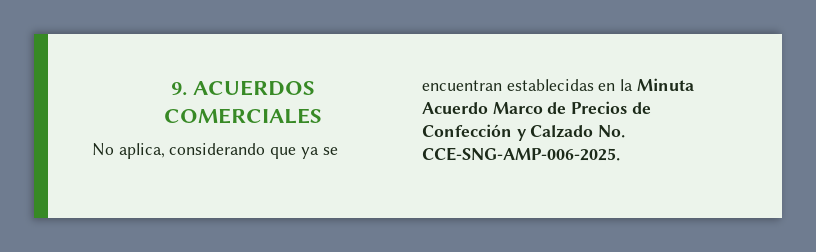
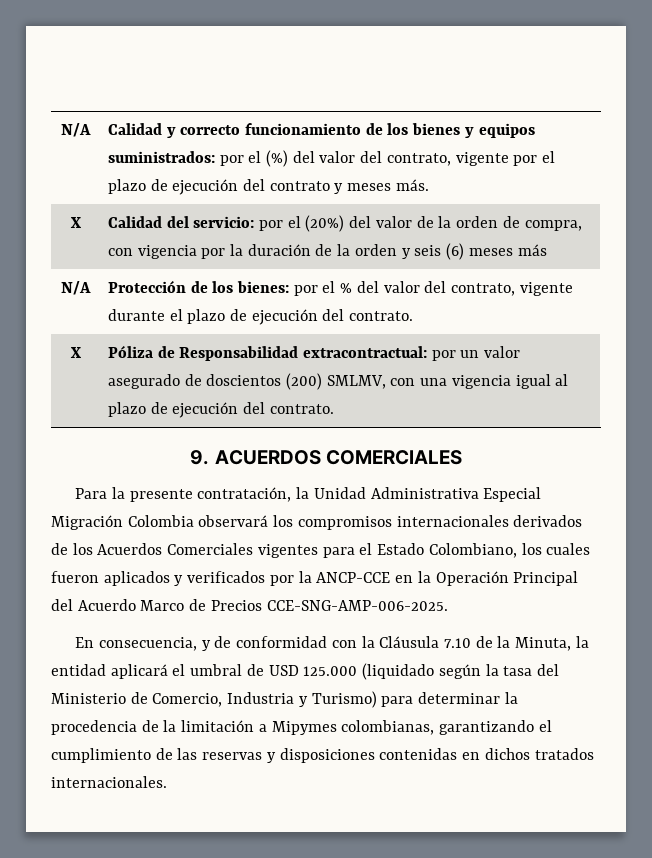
+ N/A | Calidad y correcto funcionamiento de los bienes y equipos suministrados: por el (%) del valor del contrato, vigente por el plazo de ejecución del contrato y meses más.
+ X | Calidad del servicio: por el (20%) del valor de la orden de compra, con vigencia por la duración de la orden y seis (6) meses más
+ N/A | Protección de los bienes: por el % del valor del contrato, vigente durante el plazo de ejecución del contrato.
+ X | Póliza de Responsabilidad extracontractual: por un valor asegurado de doscientos (200) SMLMV, con una vigencia igual al plazo de ejecución del contrato.
  9. ACUERDOS COMERCIALES
- No aplica, considerando que ya se encuentran establecidas en la Minuta Acuerdo Marco de Precios de Confección y Calzado No. CCE-SNG-AMP-006-2025.
+ Para la presente contratación, la Unidad Administrativa Especial Migración Colombia observará los compromisos internacionales derivados de los Acuerdos Comerciales vigentes para el Estado Colombiano, los cuales fueron aplicados y verificados por la ANCP-CCE en la Operación Principal del Acuerdo Marco de Precios CCE-SNG-AMP-006-2025.
+ En consecuencia, y de conformidad con la Cláusula 7.10 de la Minuta, la entidad aplicará el umbral de USD 125.000 (liquidado según la tasa del Ministerio de Comercio, Industria y Turismo) para determinar la procedencia de la limitación a Mipymes colombianas, garantizando el cumplimiento de las reservas y disposiciones contenidas en dichos tratados internacionales.

